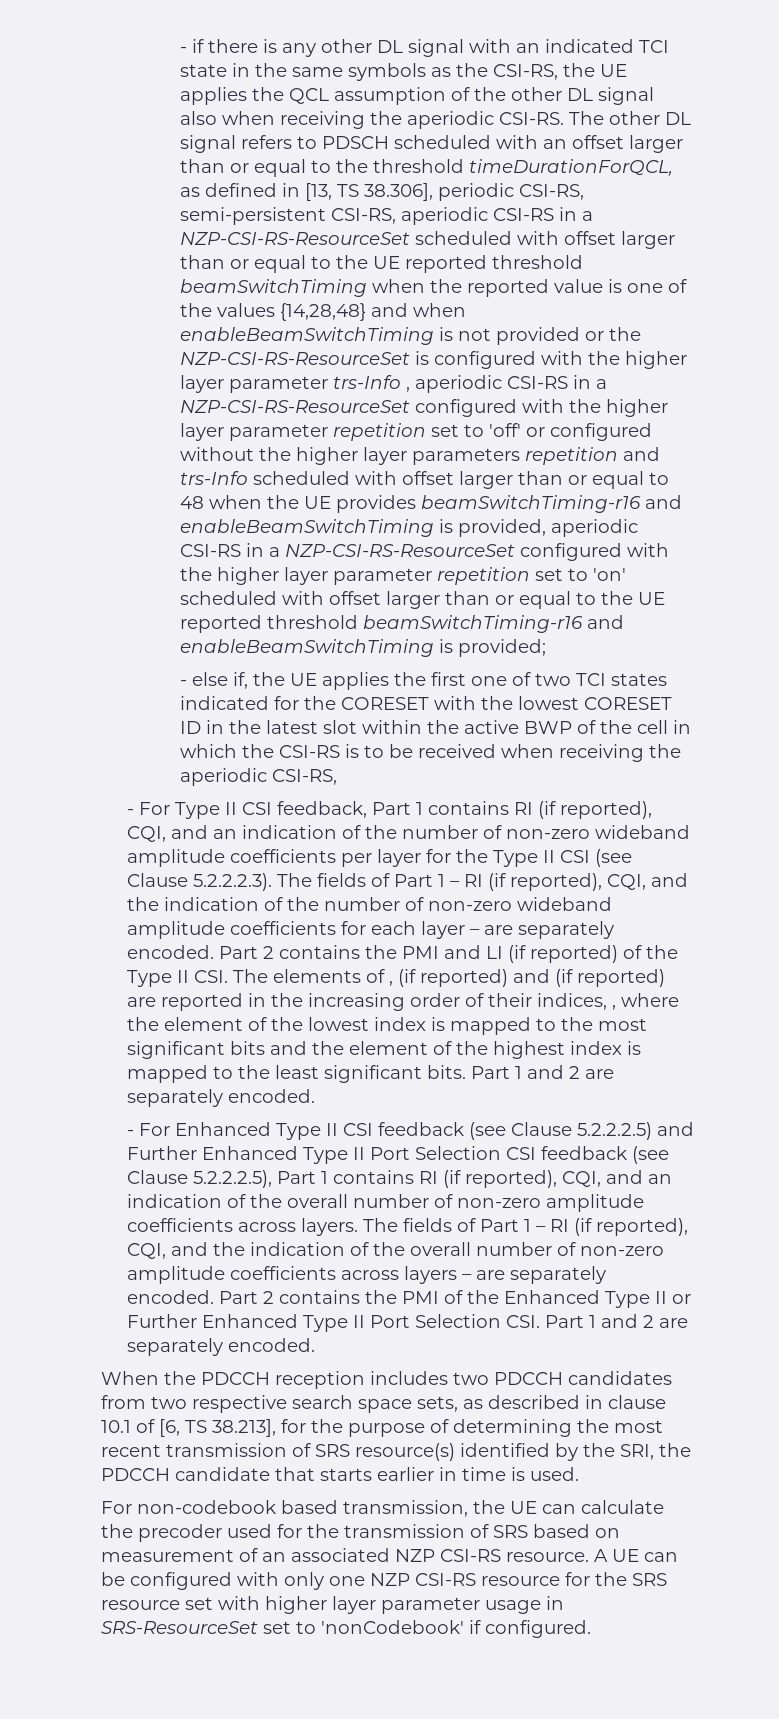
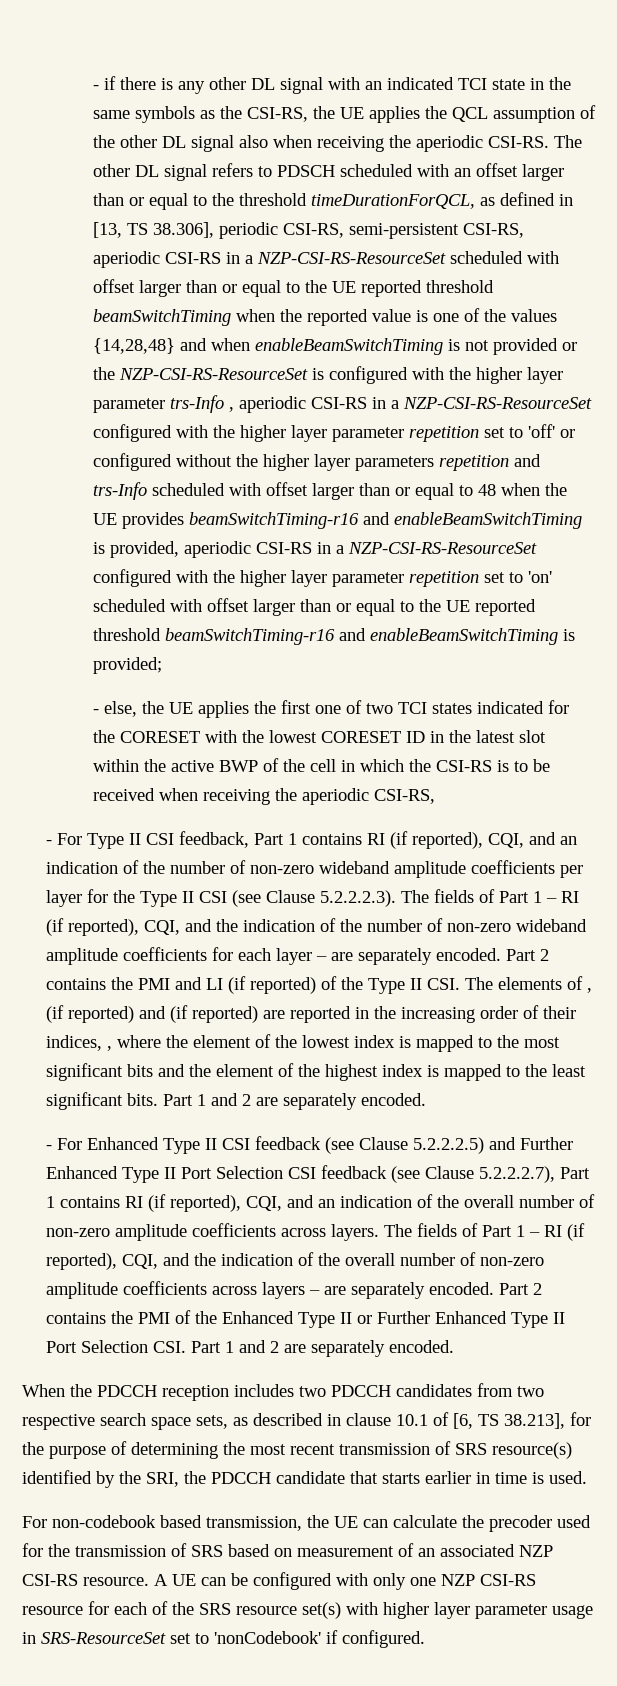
- - else if, the UE applies the first one of two TCI states indicated for the CORESET with the lowest CORESET ID in the latest slot within the active BWP of the cell in which the CSI-RS is to be received when receiving the aperiodic CSI-RS,
+ - else, the UE applies the first one of two TCI states indicated for the CORESET with the lowest CORESET ID in the latest slot within the active BWP of the cell in which the CSI-RS is to be received when receiving the aperiodic CSI-RS,
- - For Enhanced Type II CSI feedback (see Clause 5.2.2.2.5) and Further Enhanced Type II Port Selection CSI feedback (see Clause 5.2.2.2.5), Part 1 contains RI (if reported), CQI, and an indication of the overall number of non-zero amplitude coefficients across layers.
+ - For Enhanced Type II CSI feedback (see Clause 5.2.2.2.5) and Further Enhanced Type II Port Selection CSI feedback (see Clause 5.2.2.2.7), Part 1 contains RI (if reported), CQI, and an indication of the overall number of non-zero amplitude coefficients across layers.
- A UE can be configured with only one NZP CSI-RS resource for the SRS resource set with higher layer parameter usage in SRS-ResourceSet set to 'nonCodebook' if configured.
+ A UE can be configured with only one NZP CSI-RS resource for each of the SRS resource set(s) with higher layer parameter usage in SRS-ResourceSet set to 'nonCodebook' if configured.

